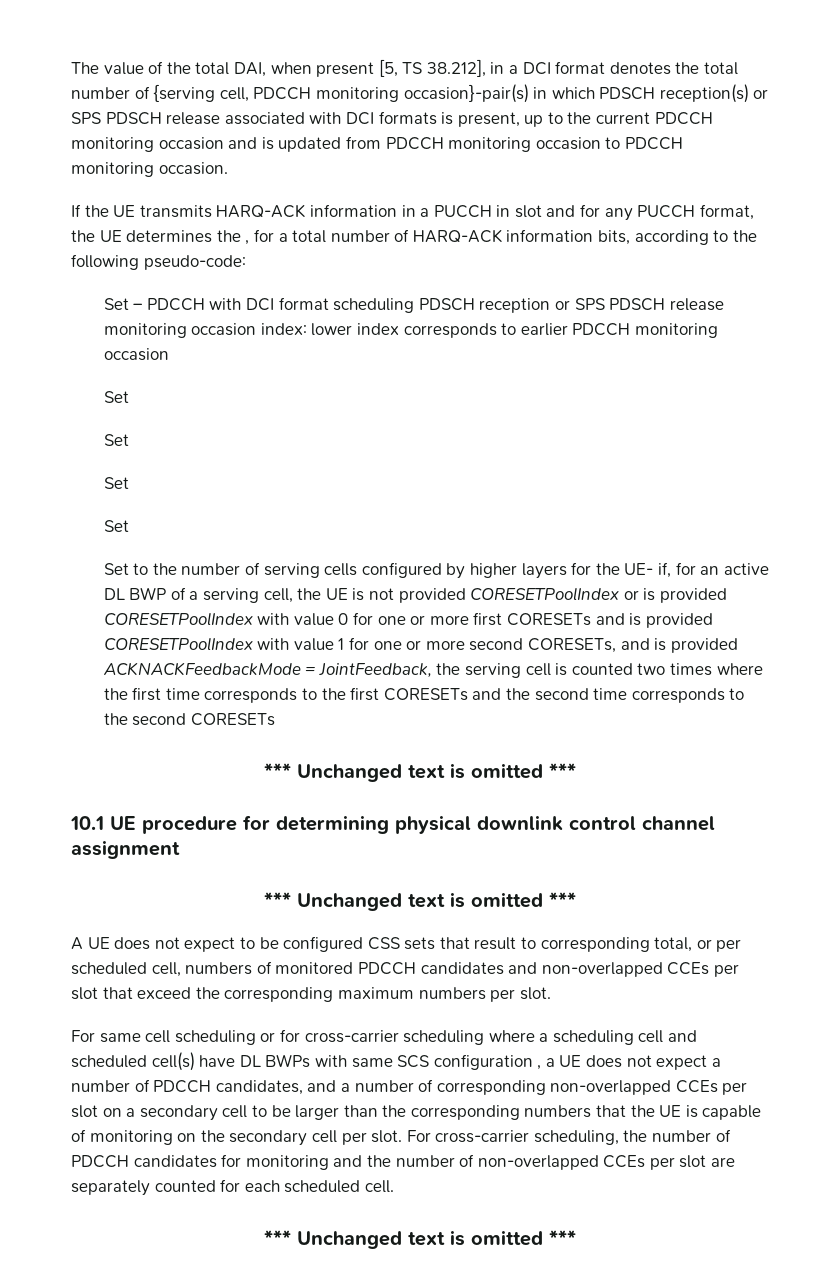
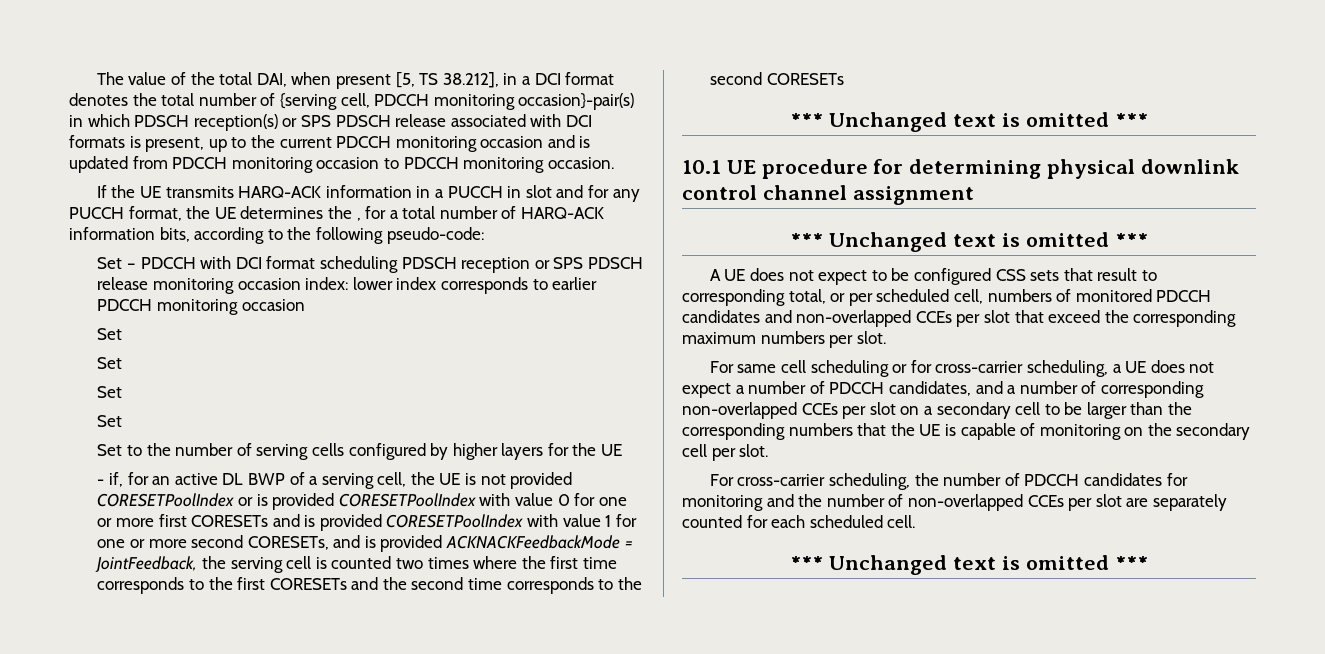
- Set to the number of serving cells configured by higher layers for the UE- if, for an active DL BWP of a serving cell, the UE is not provided CORESETPoolIndex or is provided CORESETPoolIndex with value 0 for one or more first CORESETs and is provided CORESETPoolIndex with value 1 for one or more second CORESETs, and is provided ACKNACKFeedbackMode = JointFeedback, the serving cell is counted two times where the first time corresponds to the first CORESETs and the second time corresponds to the second CORESETs
+ Set to the number of serving cells configured by higher layers for the UE
+ - if, for an active DL BWP of a serving cell, the UE is not provided CORESETPoolIndex or is provided CORESETPoolIndex with value 0 for one or more first CORESETs and is provided CORESETPoolIndex with value 1 for one or more second CORESETs, and is provided ACKNACKFeedbackMode = JointFeedback, the serving cell is counted two times where the first time corresponds to the first CORESETs and the second time corresponds to the second CORESETs
- For same cell scheduling or for cross-carrier scheduling where a scheduling cell and scheduled cell(s) have DL BWPs with same SCS configuration , a UE does not expect a number of PDCCH candidates, and a number of corresponding non-overlapped CCEs per slot on a secondary cell to be larger than the corresponding numbers that the UE is capable of monitoring on the secondary cell per slot. For cross-carrier scheduling, the number of PDCCH candidates for monitoring and the number of non-overlapped CCEs per slot are separately counted for each scheduled cell.
+ For same cell scheduling or for cross-carrier scheduling, a UE does not expect a number of PDCCH candidates, and a number of corresponding non-overlapped CCEs per slot on a secondary cell to be larger than the corresponding numbers that the UE is capable of monitoring on the secondary cell per slot.
+ For cross-carrier scheduling, the number of PDCCH candidates for monitoring and the number of non-overlapped CCEs per slot are separately counted for each scheduled cell.

